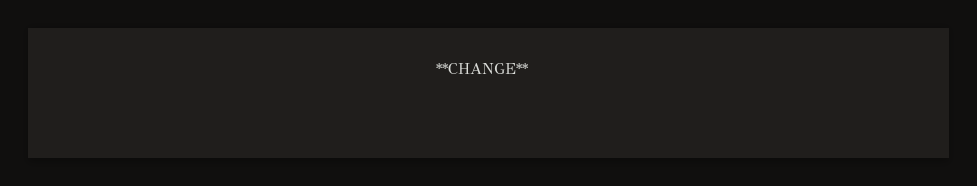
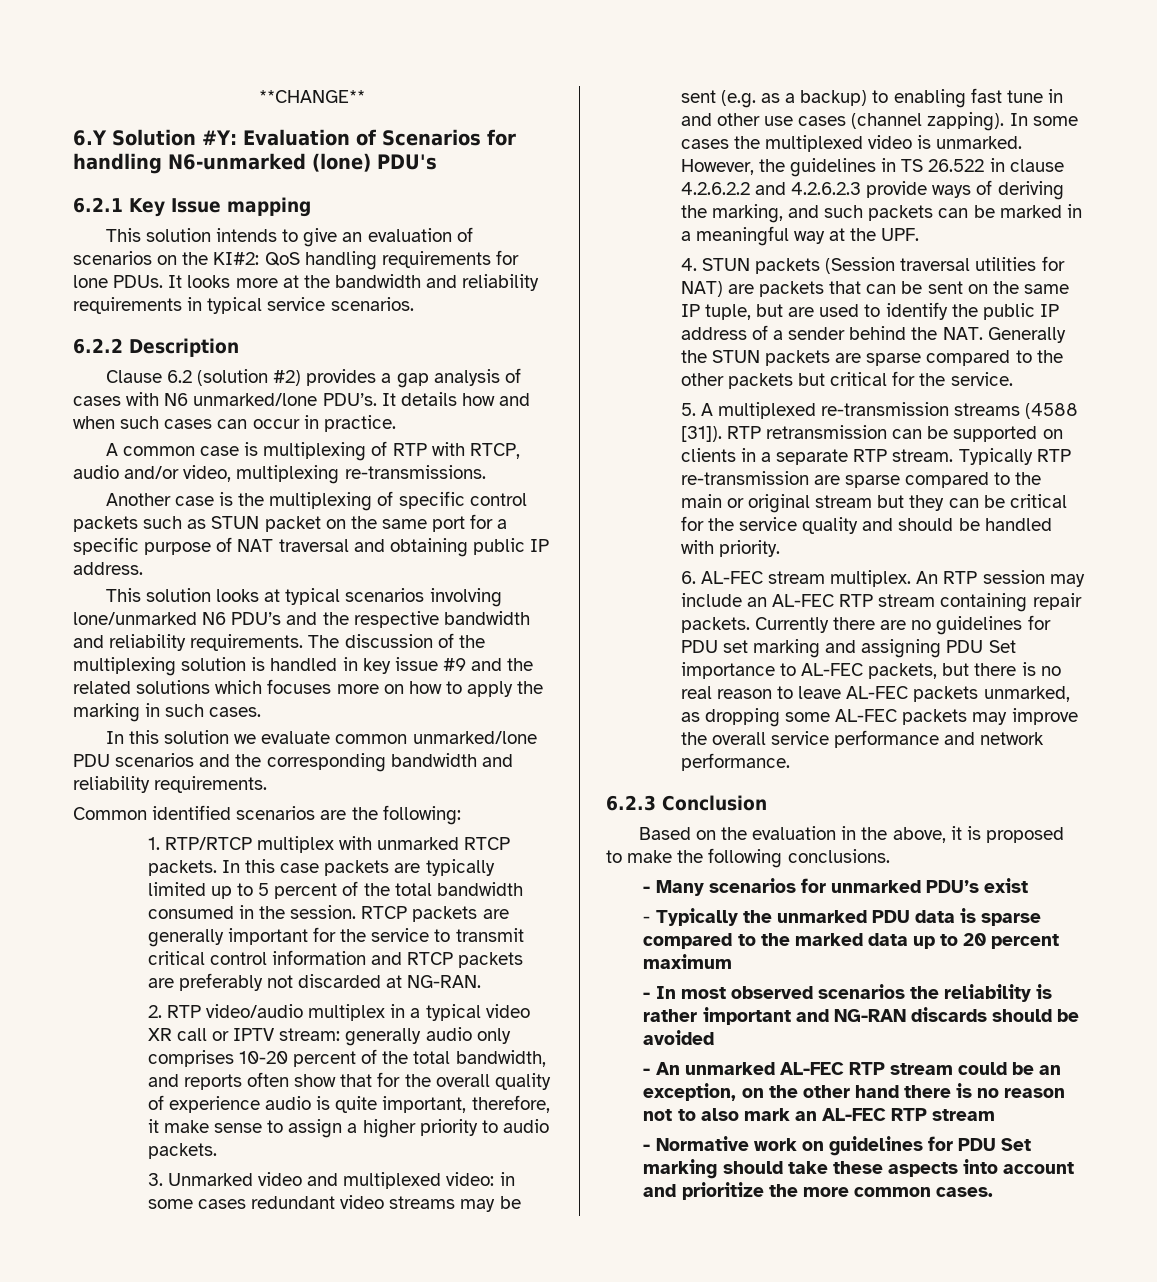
+ 6.Y Solution #Y: Evaluation of Scenarios for handling N6-unmarked (lone) PDU's
+ 6.2.1 Key Issue mapping
+ This solution intends to give an evaluation of scenarios on the KI#2: QoS handling requirements for lone PDUs. It looks more at the bandwidth and reliability requirements in typical service scenarios.
+ 6.2.2 Description
+ Clause 6.2 (solution #2) provides a gap analysis of cases with N6 unmarked/lone PDU’s. It details how and when such cases can occur in practice.
+ A common case is multiplexing of RTP with RTCP, audio and/or video, multiplexing re-transmissions.
+ Another case is the multiplexing of specific control packets such as STUN packet on the same port for a specific purpose of NAT traversal and obtaining public IP address.
+ This solution looks at typical scenarios involving lone/unmarked N6 PDU’s and the respective bandwidth and reliability requirements. The discussion of the multiplexing solution is handled in key issue #9 and the related solutions which focuses more on how to apply the marking in such cases.
+ In this solution we evaluate common unmarked/lone PDU scenarios and the corresponding bandwidth and reliability requirements.
+ Common identified scenarios are the following:
+ 1. RTP/RTCP multiplex with unmarked RTCP packets. In this case packets are typically limited up to 5 percent of the total bandwidth consumed in the session. RTCP packets are generally important for the service to transmit critical control information and RTCP packets are preferably not discarded at NG-RAN.
+ 2. RTP video/audio multiplex in a typical video XR call or IPTV stream: generally audio only comprises 10-20 percent of the total bandwidth, and reports often show that for the overall quality of experience audio is quite important, therefore, it make sense to assign a higher priority to audio packets.
+ 3. Unmarked video and multiplexed video: in some cases redundant video streams may be sent (e.g. as a backup) to enabling fast tune in and other use cases (channel zapping). In some cases the multiplexed video is unmarked. However, the guidelines in TS 26.522 in clause 4.2.6.2.2 and 4.2.6.2.3 provide ways of deriving the marking, and such packets can be marked in a meaningful way at the UPF.
+ 4. STUN packets (Session traversal utilities for NAT) are packets that can be sent on the same IP tuple, but are used to identify the public IP address of a sender behind the NAT. Generally the STUN packets are sparse compared to the other packets but critical for the service.
+ 5. A multiplexed re-transmission streams (4588 [31]). RTP retransmission can be supported on clients in a separate RTP stream. Typically RTP re-transmission are sparse compared to the main or original stream but they can be critical for the service quality and should be handled with priority.
+ 6. AL-FEC stream multiplex. An RTP session may include an AL-FEC RTP stream containing repair packets. Currently there are no guidelines for PDU set marking and assigning PDU Set importance to AL-FEC packets, but there is no real reason to leave AL-FEC packets unmarked, as dropping some AL-FEC packets may improve the overall service performance and network performance.
+ 6.2.3 Conclusion
+ Based on the evaluation in the above, it is proposed to make the following conclusions.
+ - Many scenarios for unmarked PDU’s exist
+ - Typically the unmarked PDU data is sparse compared to the marked data up to 20 percent maximum
+ - In most observed scenarios the reliability is rather important and NG-RAN discards should be avoided
+ - An unmarked AL-FEC RTP stream could be an exception, on the other hand there is no reason not to also mark an AL-FEC RTP stream
+ - Normative work on guidelines for PDU Set marking should take these aspects into account and prioritize the more common cases.

